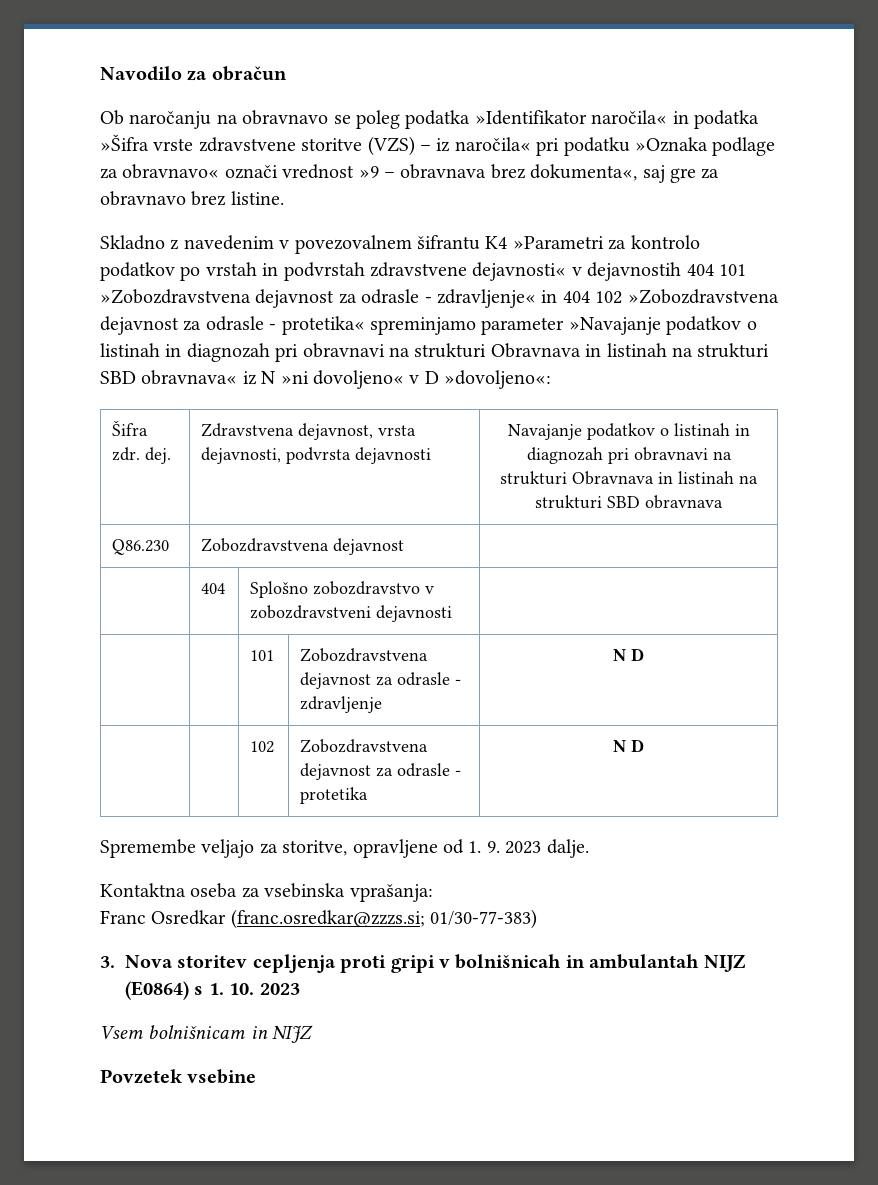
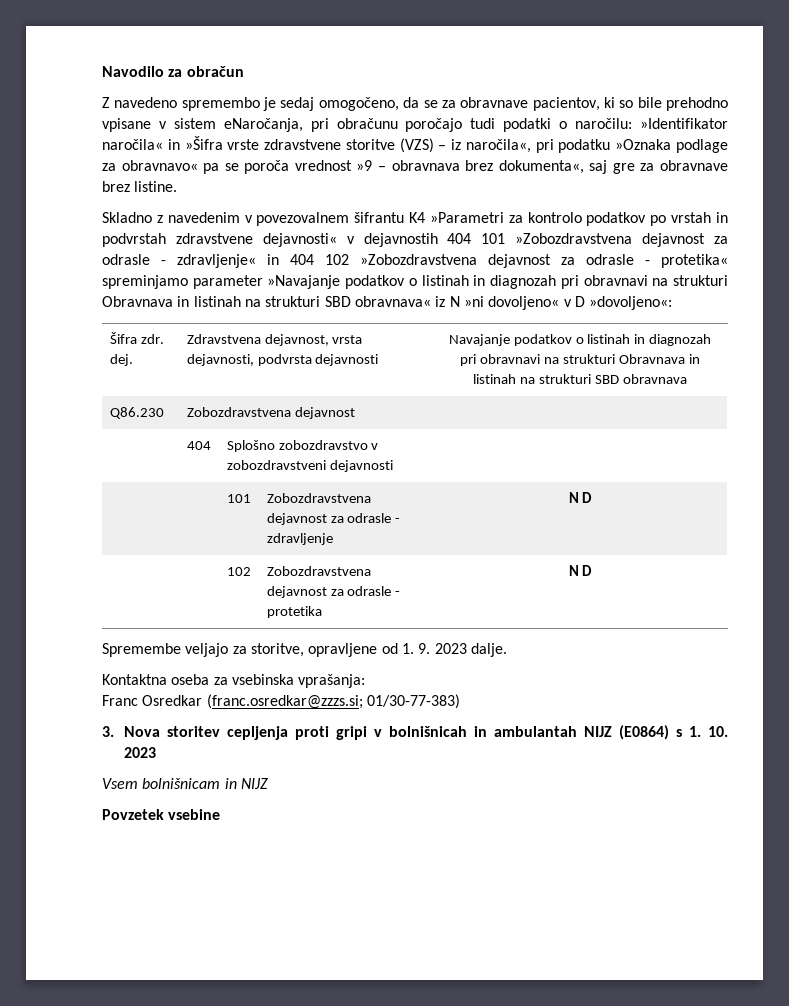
- Ob naročanju na obravnavo se poleg podatka »Identifikator naročila« in podatka »Šifra vrste zdravstvene storitve (VZS) – iz naročila« pri podatku »Oznaka podlage za obravnavo« označi vrednost »9 – obravnava brez dokumenta«, saj gre za obravnavo brez listine.
+ Z navedeno spremembo je sedaj omogočeno, da se za obravnave pacientov, ki so bile prehodno vpisane v sistem eNaročanja, pri obračunu poročajo tudi podatki o naročilu: »Identifikator naročila« in »Šifra vrste zdravstvene storitve (VZS) – iz naročila«, pri podatku »Oznaka podlage za obravnavo« pa se poroča vrednost »9 – obravnava brez dokumenta«, saj gre za obravnave brez listine.

